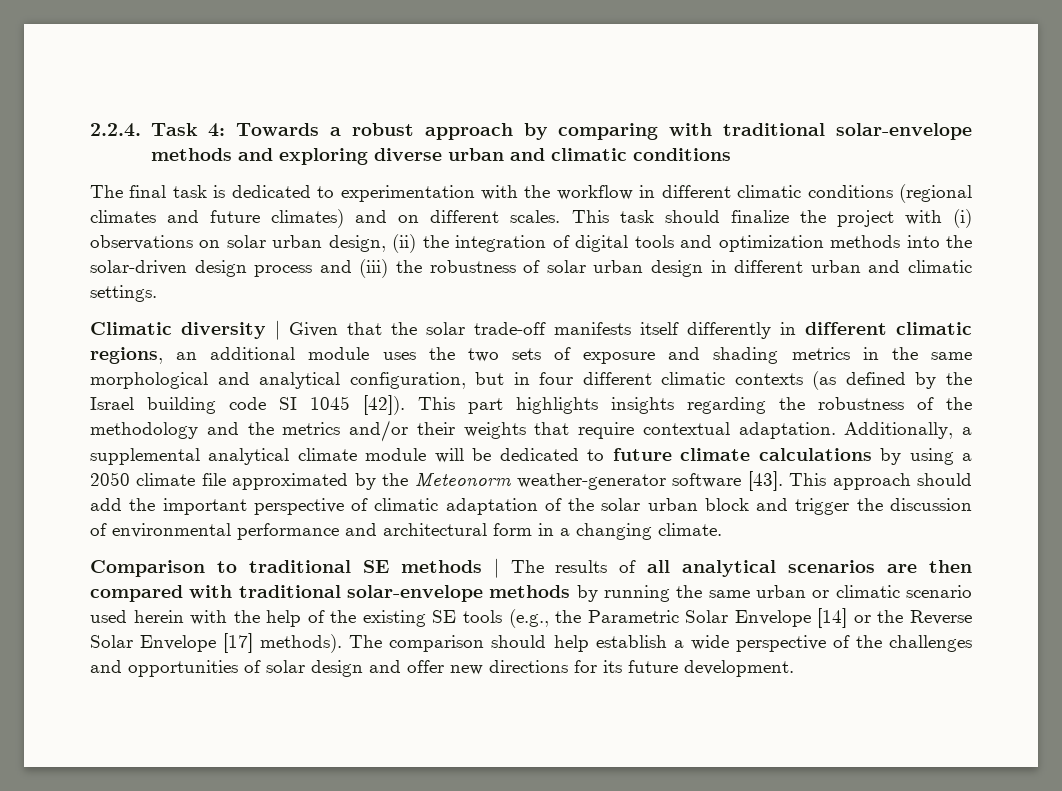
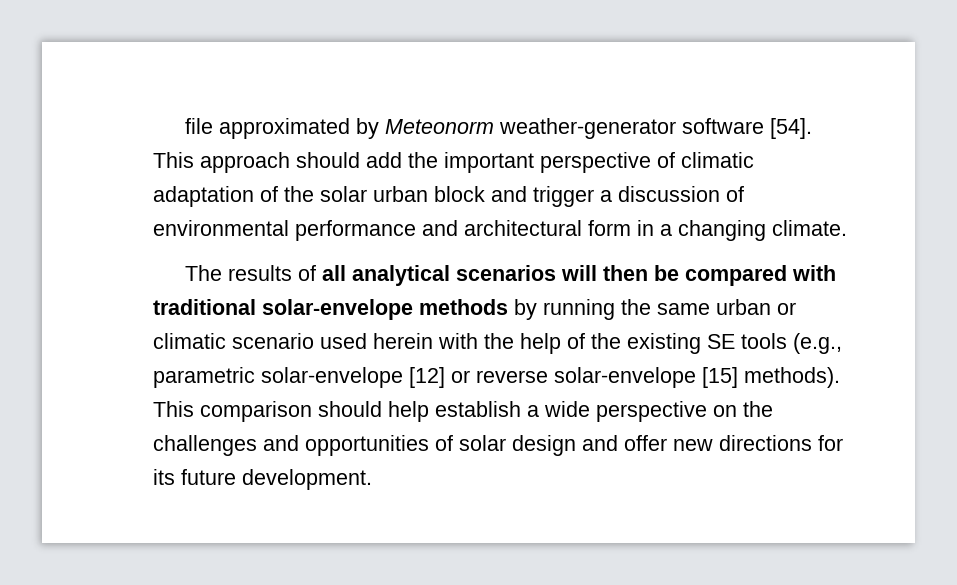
- 2.2.4. Task 4: Towards a robust approach by comparing with traditional solar-envelope methods and exploring diverse urban and climatic conditions
- The final task is dedicated to experimentation with the workflow in different climatic conditions (regional climates and future climates) and on different scales. This task should finalize the project with (i) observations on solar urban design, (ii) the integration of digital tools and optimization methods into the solar-driven design process and (iii) the robustness of solar urban design in different urban and climatic settings.
- Climatic diversity | Given that the solar trade-off manifests itself differently in different climatic regions, an additional module uses the two sets of exposure and shading metrics in the same morphological and analytical configuration, but in four different climatic contexts (as defined by the Israel building code SI 1045 [42]). This part highlights insights regarding the robustness of the methodology and the metrics and/or their weights that require contextual adaptation. Additionally, a supplemental analytical climate module will be dedicated to future climate calculations by using a 2050 climate file approximated by the Meteonorm weather-generator software [43].
+ file approximated by Meteonorm weather-generator software [54].
- This approach should add the important perspective of climatic adaptation of the solar urban block and trigger the discussion of environmental performance and architectural form in a changing climate.
+ This approach should add the important perspective of climatic adaptation of the solar urban block and trigger a discussion of environmental performance and architectural form in a changing climate.
- Comparison to traditional SE methods | The results of all analytical scenarios are then compared with traditional solar-envelope methods by running the same urban or climatic scenario used herein with the help of the existing SE tools (e.g., the Parametric Solar Envelope [14] or the Reverse Solar Envelope [17] methods). The comparison should help establish a wide perspective of the challenges and opportunities of solar design and offer new directions for its future development.
+ The results of all analytical scenarios will then be compared with traditional solar-envelope methods by running the same urban or climatic scenario used herein with the help of the existing SE tools (e.g., parametric solar-envelope [12] or reverse solar-envelope [15] methods). This comparison should help establish a wide perspective on the challenges and opportunities of solar design and offer new directions for its future development.

